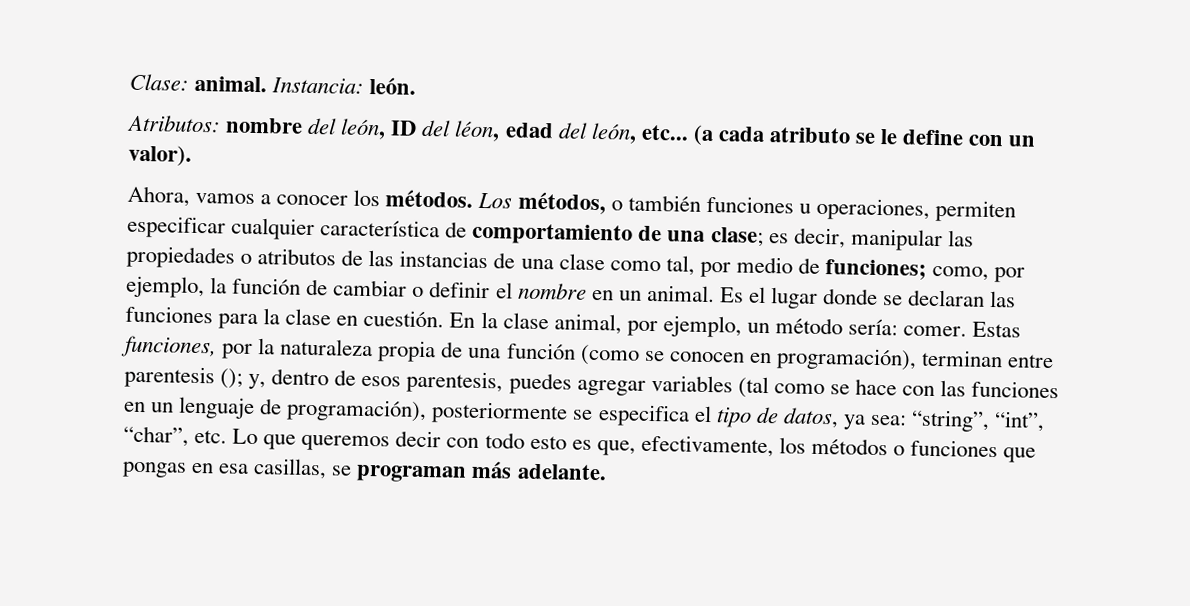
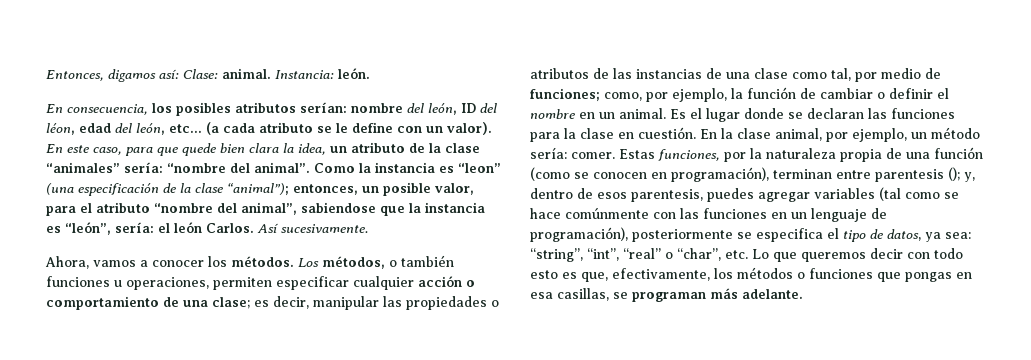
- Clase: animal.
+ Entonces, digamos así: Clase: animal.
- Atributos: nombre del león, ID del léon, edad del león, etc...
+ En consecuencia, los posibles atributos serían: nombre del león, ID del léon, edad del león, etc...
+ En este caso, para que quede bien clara la idea, un atributo de la clase “animales” sería: “nombre del animal”. Como la instancia es “leon” (una especificación de la clase “animal”); entonces, un posible valor, para el atributo “nombre del animal”, sabiendose que la instancia es “león”, sería: el león Carlos. Así sucesivamente.
- Los métodos, o también funciones u operaciones, permiten especificar cualquier característica de comportamiento de una clase; es decir, manipular las propiedades o atributos de las instancias de una clase como tal, por medio de funciones; como, por ejemplo, la función de cambiar o definir el nombre en un animal.
+ Los métodos, o también funciones u operaciones, permiten especificar cualquier acción o comportamiento de una clase; es decir, manipular las propiedades o atributos de las instancias de una clase como tal, por medio de funciones; como, por ejemplo, la función de cambiar o definir el nombre en un animal.
- y, dentro de esos parentesis, puedes agregar variables (tal como se hace con las funciones en un lenguaje de programación), posteriormente se especifica el tipo de datos, ya sea:
+ y, dentro de esos parentesis, puedes agregar variables (tal como se hace comúnmente con las funciones en un lenguaje de programación), posteriormente se especifica el tipo de datos, ya sea:
- “string”, “int”, “char”, etc. Lo que queremos decir con todo esto es que, efectivamente, los métodos o funciones que pongas en esa casillas, se programan más adelante.
+ “string”, “int”, “real” o “char”, etc. Lo que queremos decir con todo esto es que, efectivamente, los métodos o funciones que pongas en esa casillas, se programan más adelante.

